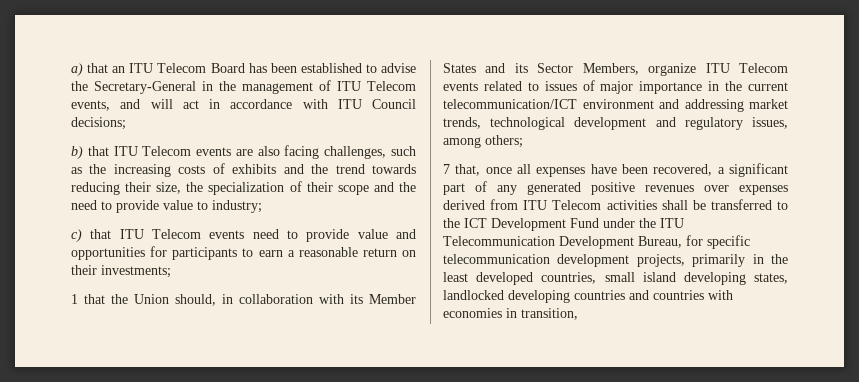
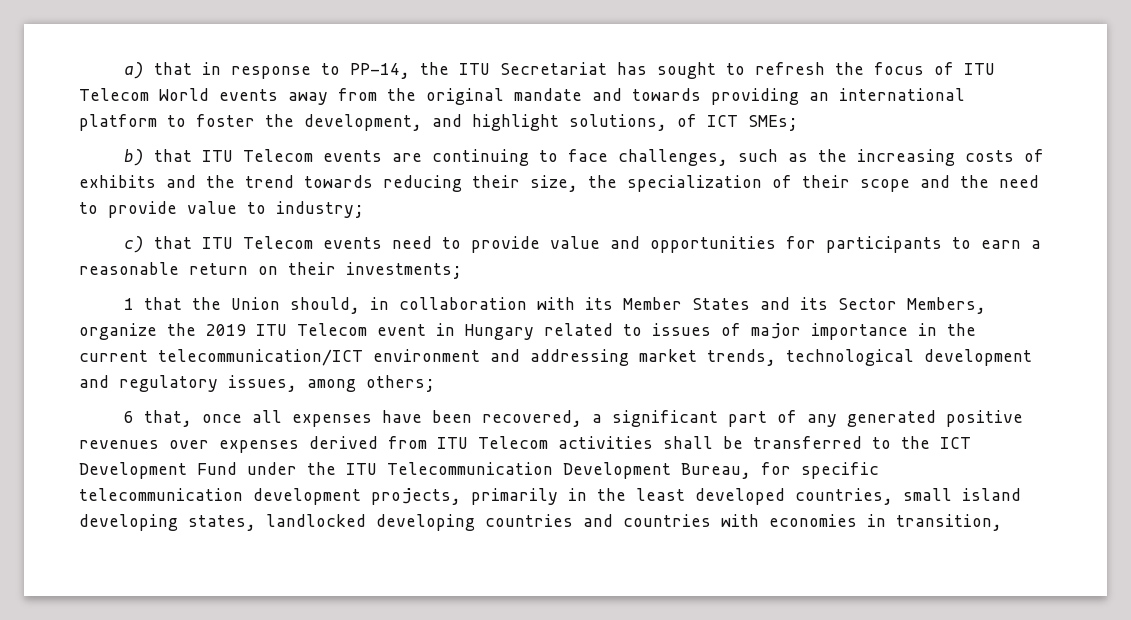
- a) that an ITU Telecom Board has been established to advise the Secretary-General in the management of ITU Telecom events, and will act in accordance with ITU Council decisions;
+ a) that in response to PP-14, the ITU Secretariat has sought to refresh the focus of ITU Telecom World events away from the original mandate and towards providing an international platform to foster the development, and highlight solutions, of ICT SMEs;
- b) that ITU Telecom events are also facing challenges, such as the increasing costs of exhibits and the trend towards reducing their size, the specialization of their scope and the need to provide value to industry;
+ b) that ITU Telecom events are continuing to face challenges, such as the increasing costs of exhibits and the trend towards reducing their size, the specialization of their scope and the need to provide value to industry;
- 1 that the Union should, in collaboration with its Member States and its Sector Members, organize ITU Telecom events related to issues of major importance in the current telecommunication/ICT environment and addressing market trends, technological development and regulatory issues, among others;
+ 1 that the Union should, in collaboration with its Member States and its Sector Members, organize the 2019 ITU Telecom event in Hungary related to issues of major importance in the current telecommunication/ICT environment and addressing market trends, technological development and regulatory issues, among others;
- 7 that, once all expenses have been recovered, a significant part of any generated positive revenues over expenses derived from ITU Telecom activities shall be transferred to the ICT Development Fund under the ITU Telecommunication Development Bureau, for specific telecommunication development projects, primarily in the least developed countries, small island developing states, landlocked developing countries and countries with economies in transition,
+ 6 that, once all expenses have been recovered, a significant part of any generated positive revenues over expenses derived from ITU Telecom activities shall be transferred to the ICT Development Fund under the ITU Telecommunication Development Bureau, for specific telecommunication development projects, primarily in the least developed countries, small island developing states, landlocked developing countries and countries with economies in transition,

